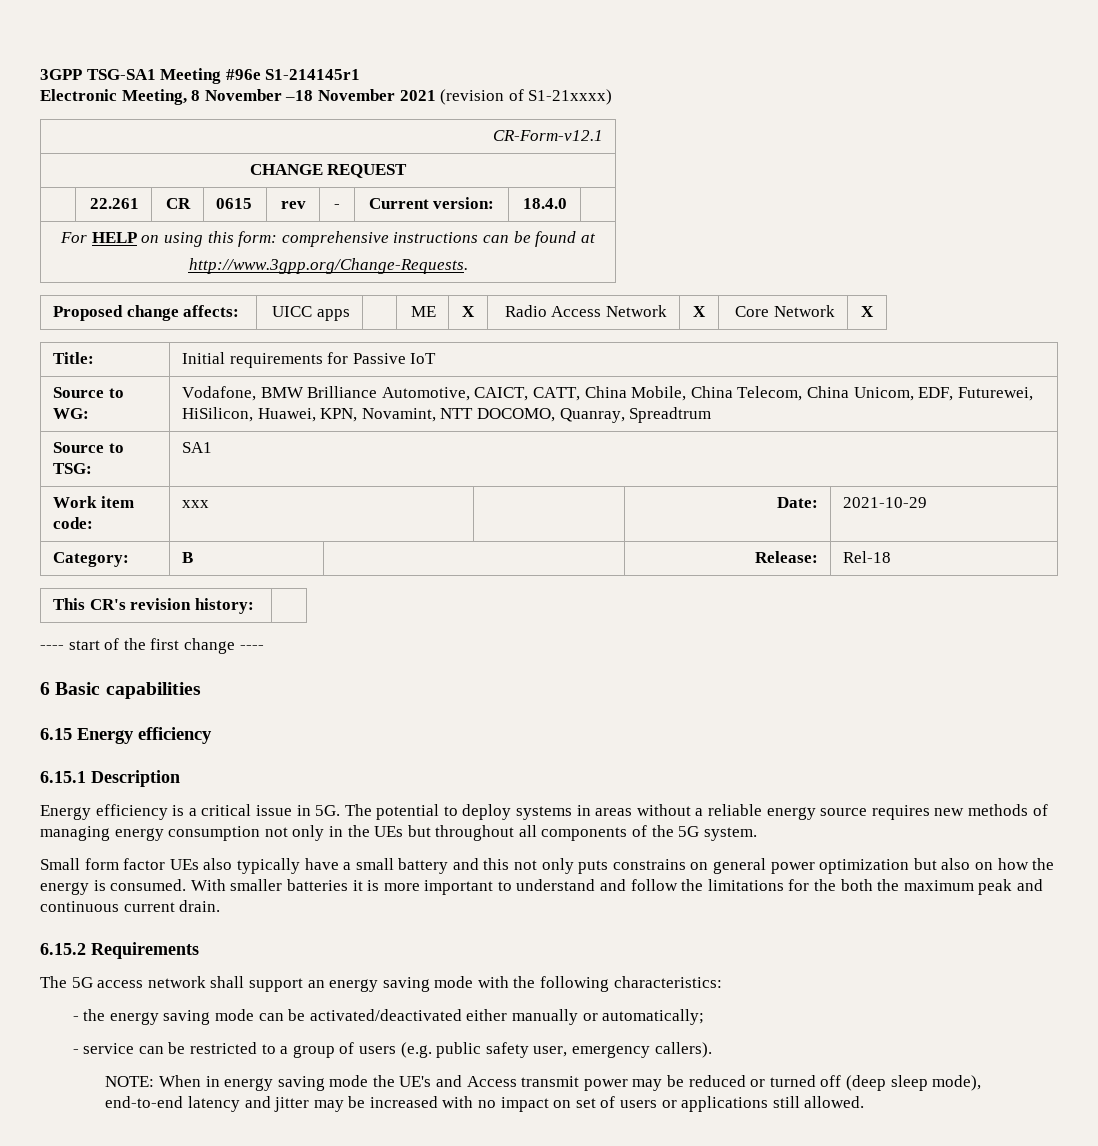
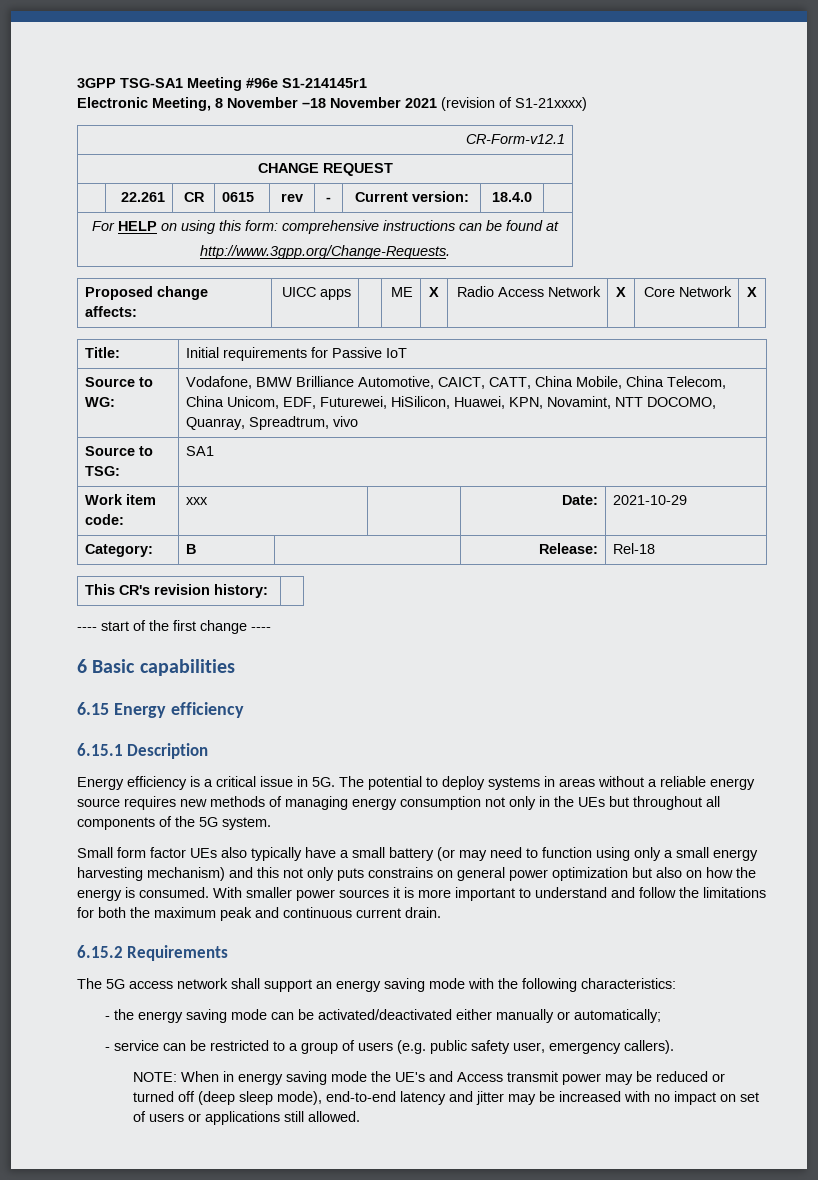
- Source to WG: | Vodafone, BMW Brilliance Automotive, CAICT, CATT, China Mobile, China Telecom, China Unicom, EDF, Futurewei, HiSilicon, Huawei, KPN, Novamint, NTT DOCOMO, Quanray, Spreadtrum
+ Source to WG: | Vodafone, BMW Brilliance Automotive, CAICT, CATT, China Mobile, China Telecom, China Unicom, EDF, Futurewei, HiSilicon, Huawei, KPN, Novamint, NTT DOCOMO, Quanray, Spreadtrum, vivo
- Small form factor UEs also typically have a small battery and this not only puts constrains on general power optimization but also on how the energy is consumed.
+ Small form factor UEs also typically have a small battery (or may need to function using only a small energy harvesting mechanism) and this not only puts constrains on general power optimization but also on how the energy is consumed.
- With smaller batteries it is more important to understand and follow the limitations for the both the maximum peak and continuous current drain.
+ With smaller power sources it is more important to understand and follow the limitations for both the maximum peak and continuous current drain.

